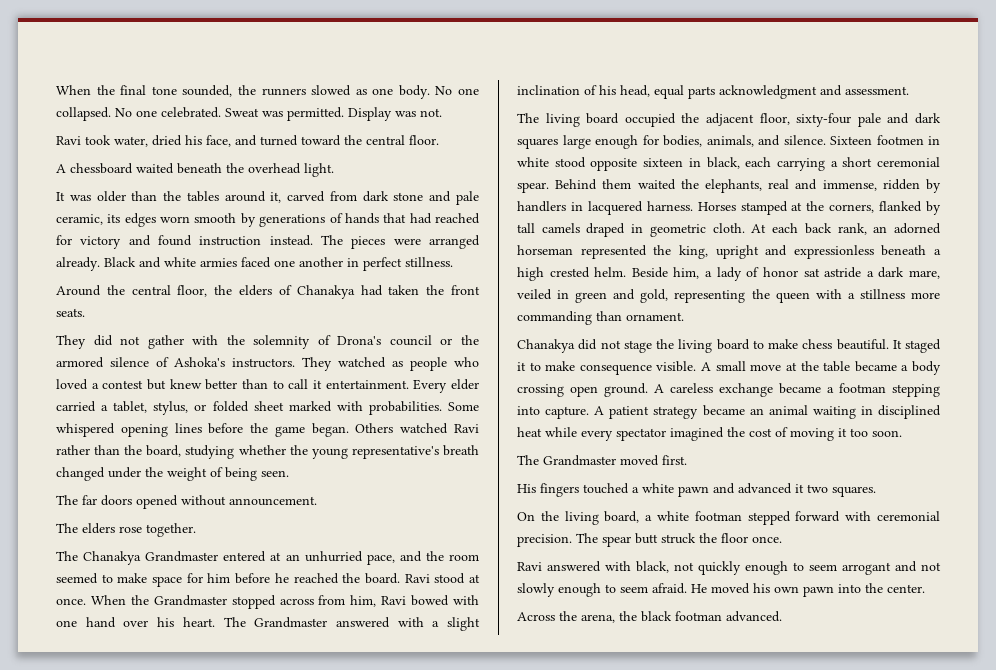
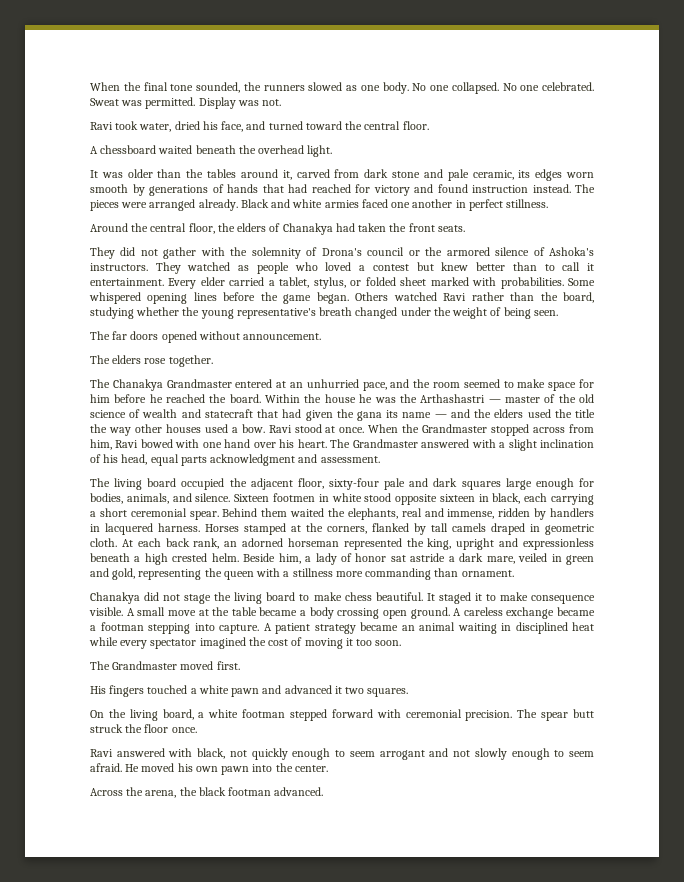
+ Within the house he was the Arthashastri — master of the old science of wealth and statecraft that had given the gana its name — and the elders used the title the way other houses used a bow.

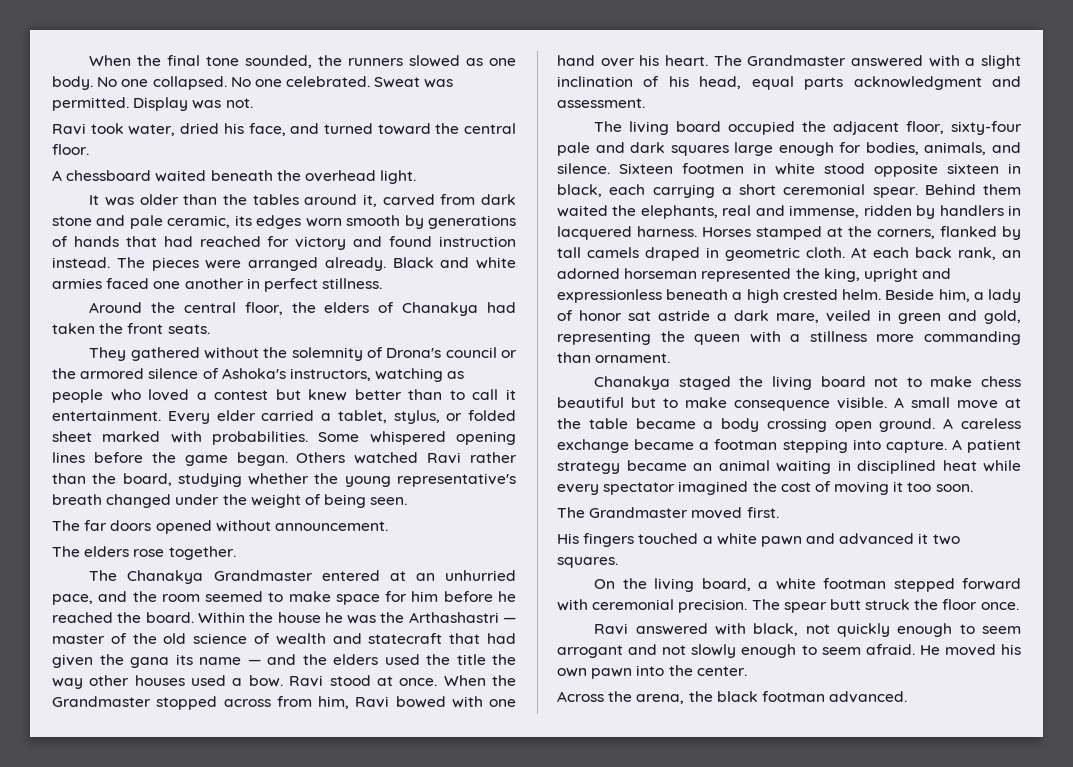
- They did not gather with the solemnity of Drona's council or the armored silence of Ashoka's instructors. They watched as people who loved a contest but knew better than to call it entertainment.
+ They gathered without the solemnity of Drona's council or the armored silence of Ashoka's instructors, watching as people who loved a contest but knew better than to call it entertainment.
- Chanakya did not stage the living board to make chess beautiful. It staged it to make consequence visible.
+ Chanakya staged the living board not to make chess beautiful but to make consequence visible.

